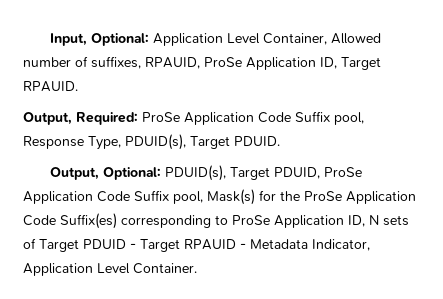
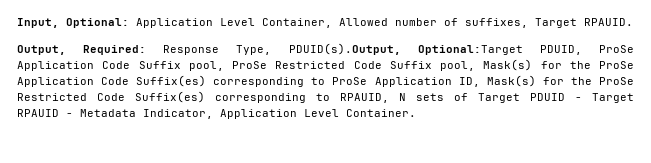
- Input, Optional: Application Level Container, Allowed number of suffixes, RPAUID, ProSe Application ID, Target RPAUID.
+ Input, Optional: Application Level Container, Allowed number of suffixes, Target RPAUID.
- Output, Required: ProSe Application Code Suffix pool, Response Type, PDUID(s), Target PDUID.
- Output, Optional: PDUID(s), Target PDUID, ProSe Application Code Suffix pool, Mask(s) for the ProSe Application Code Suffix(es) corresponding to ProSe Application ID, N sets of Target PDUID - Target RPAUID - Metadata Indicator, Application Level Container.
+ Output, Required: Response Type, PDUID(s).Output, Optional:Target PDUID, ProSe Application Code Suffix pool, ProSe Restricted Code Suffix pool, Mask(s) for the ProSe Application Code Suffix(es) corresponding to ProSe Application ID, Mask(s) for the ProSe Restricted Code Suffix(es) corresponding to RPAUID, N sets of Target PDUID - Target RPAUID - Metadata Indicator, Application Level Container.

